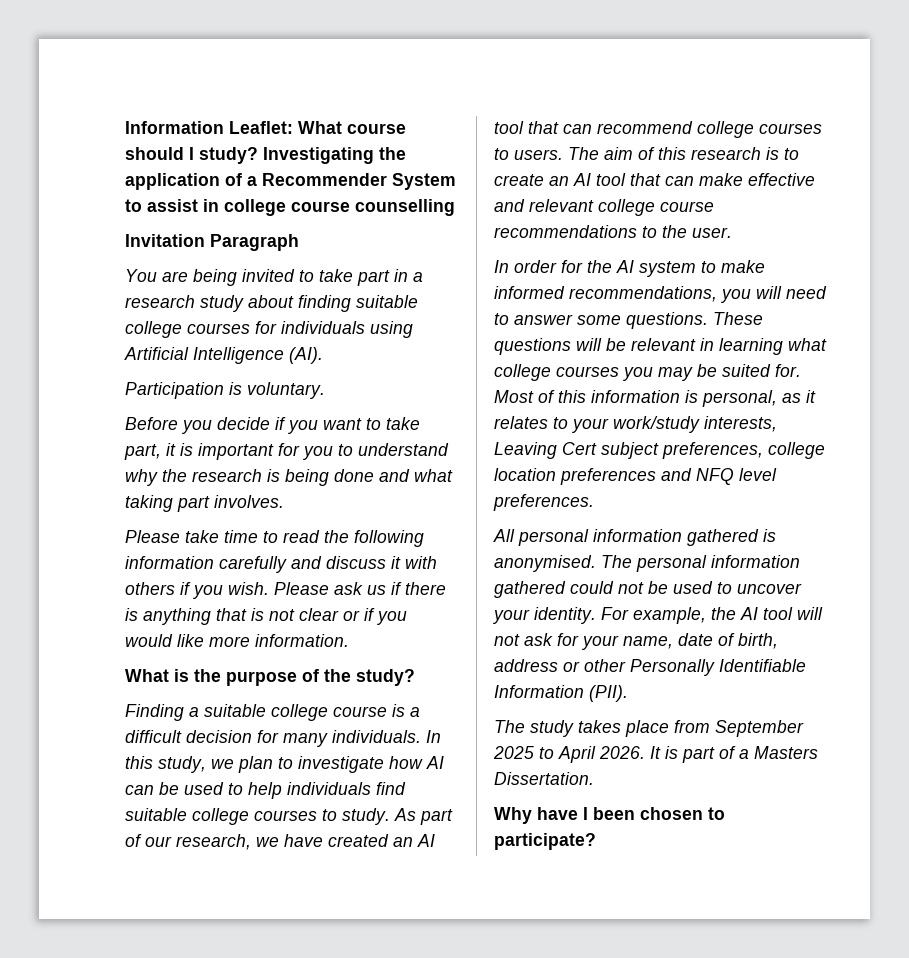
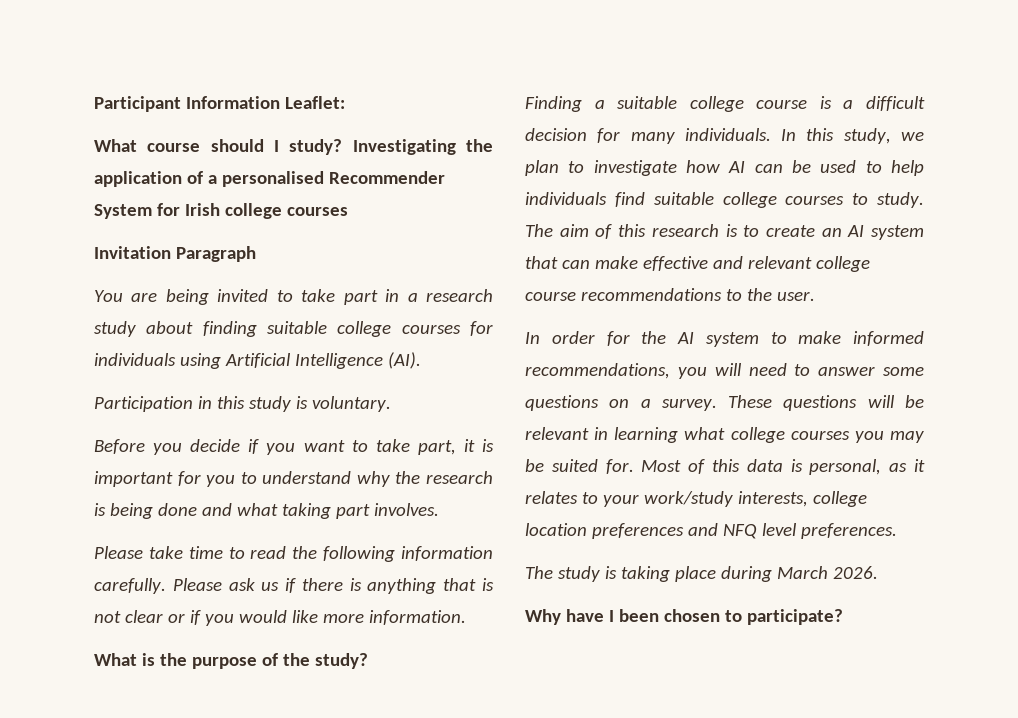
- Information Leaflet: What course should I study?
+ Participant Information Leaflet:
+ What course should I study?
- Investigating the application of a Recommender System to assist in college course counselling
+ Investigating the application of a personalised Recommender System for Irish college courses
- Participation is voluntary.
+ Participation in this study is voluntary.
- Please take time to read the following information carefully and discuss it with others if you wish.
+ Please take time to read the following information carefully.
- As part of our research, we have created an AI tool that can recommend college courses to users.
- The aim of this research is to create an AI tool that can make effective and relevant college course recommendations to the user.
+ The aim of this research is to create an AI system that can make effective and relevant college course recommendations to the user.
- In order for the AI system to make informed recommendations, you will need to answer some questions.
+ In order for the AI system to make informed recommendations, you will need to answer some questions on a survey.
- Most of this information is personal, as it relates to your work/study interests, Leaving Cert subject preferences, college location preferences and NFQ level preferences.
+ Most of this data is personal, as it relates to your work/study interests, college location preferences and NFQ level preferences.
- All personal information gathered is anonymised. The personal information gathered could not be used to uncover your identity. For example, the AI tool will not ask for your name, date of birth, address or other Personally Identifiable Information (PII).
- The study takes place from September 2025 to April 2026. It is part of a Masters Dissertation.
+ The study is taking place during March 2026.

